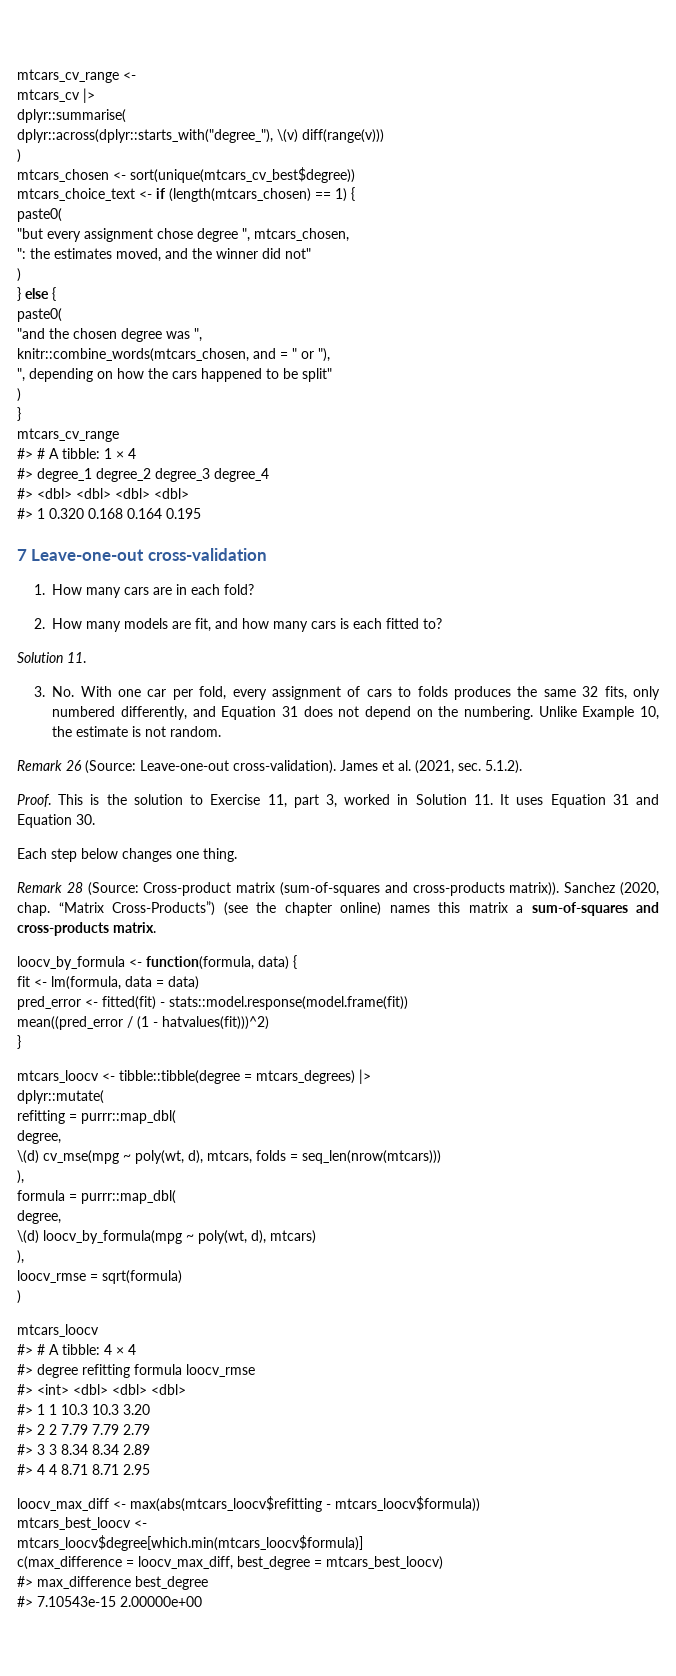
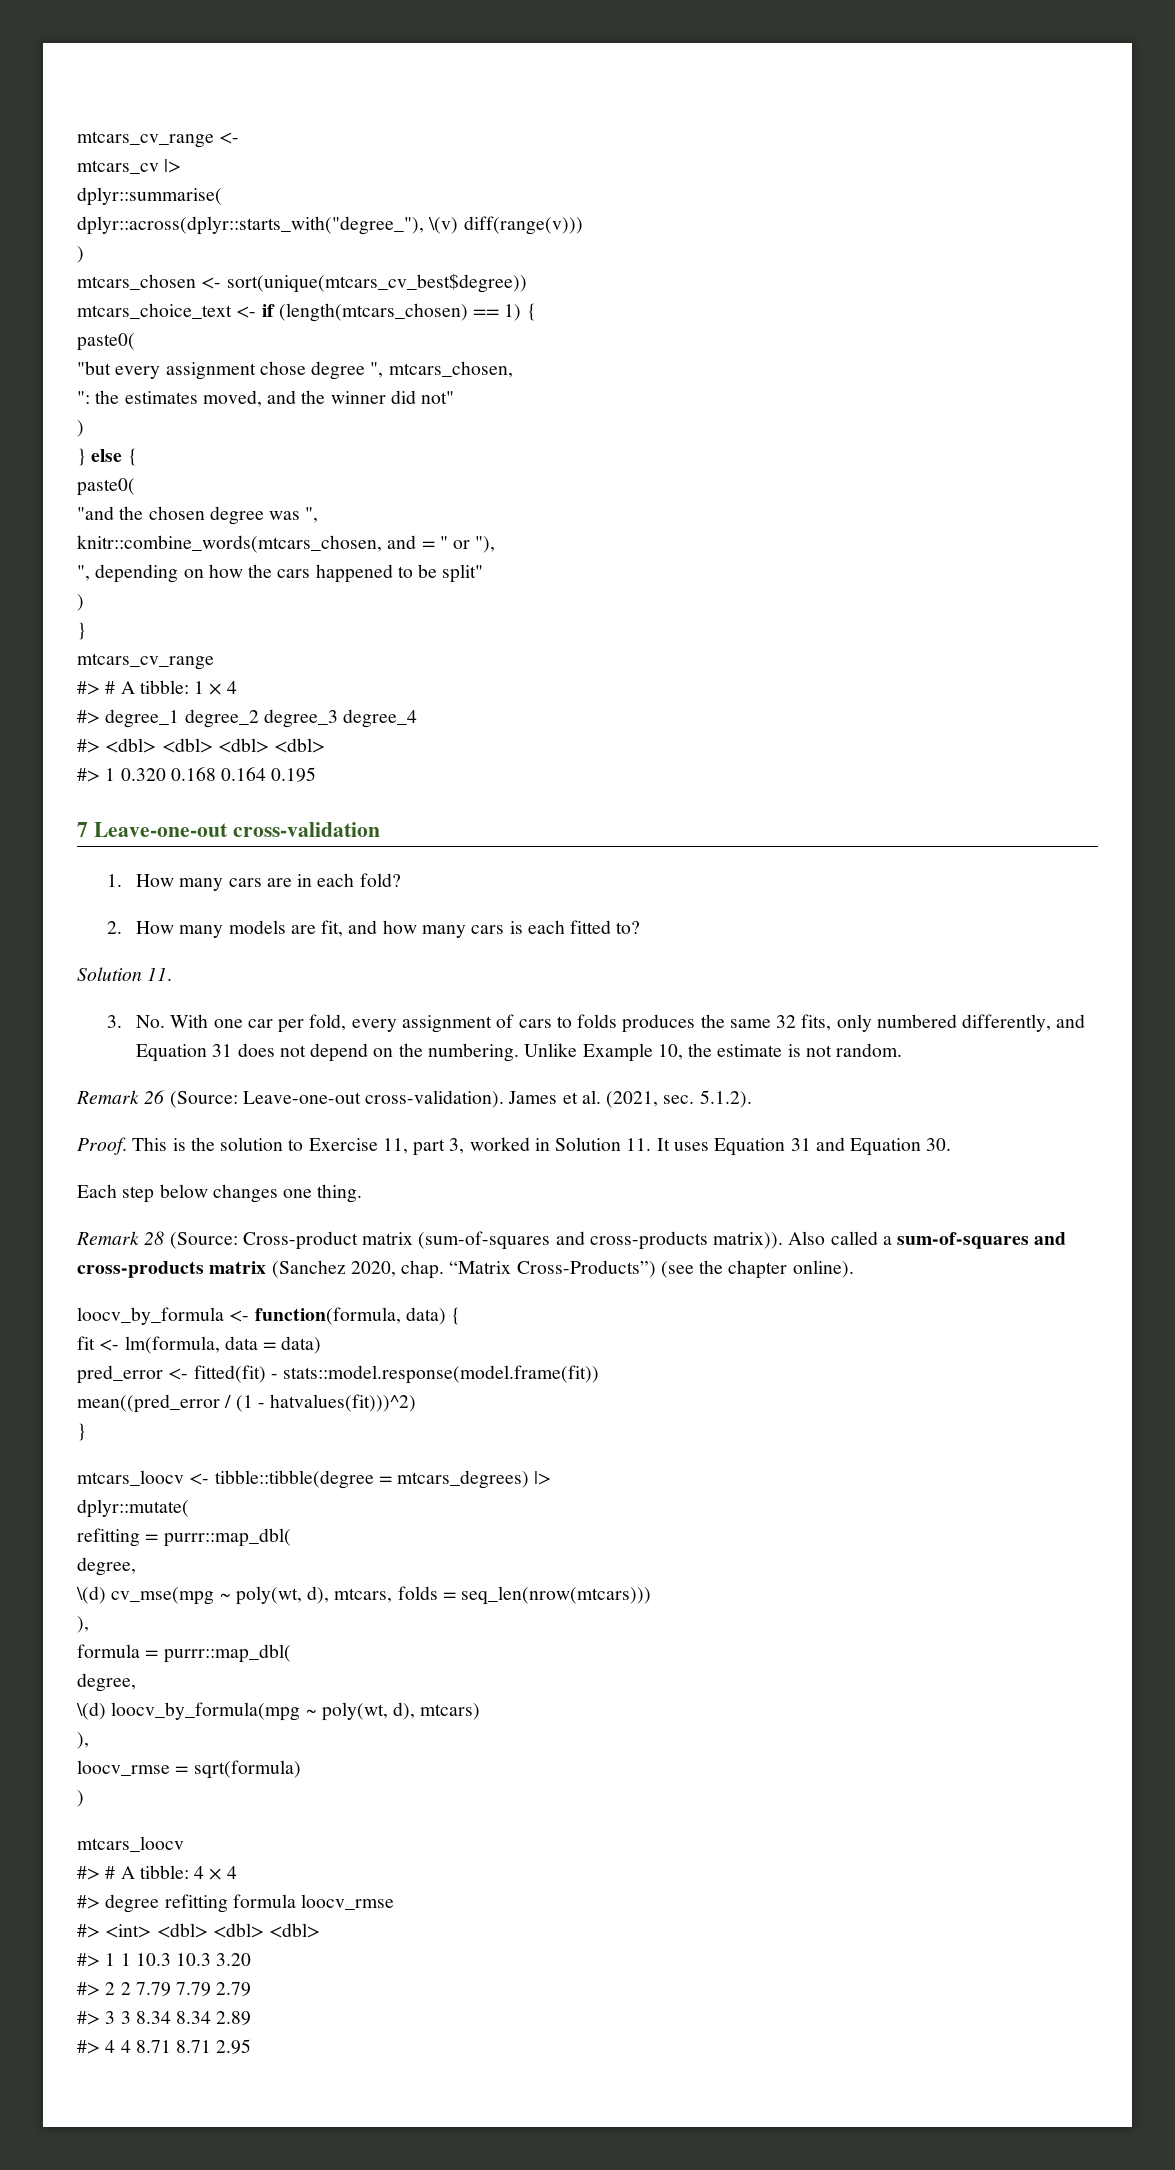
- Sanchez (2020, chap.
+ Also called a sum-of-squares and cross-products matrix (Sanchez 2020, chap.
- “Matrix Cross-Products”) (see the chapter online) names this matrix a sum-of-squares and cross-products matrix.
+ “Matrix Cross-Products”) (see the chapter online).
- loocv_max_diff <- max(abs(mtcars_loocv$refitting - mtcars_loocv$formula))
- mtcars_best_loocv <-
- mtcars_loocv$degree[which.min(mtcars_loocv$formula)]
- c(max_difference = loocv_max_diff, best_degree = mtcars_best_loocv)
- #> max_difference best_degree
- #> 7.10543e-15 2.00000e+00

